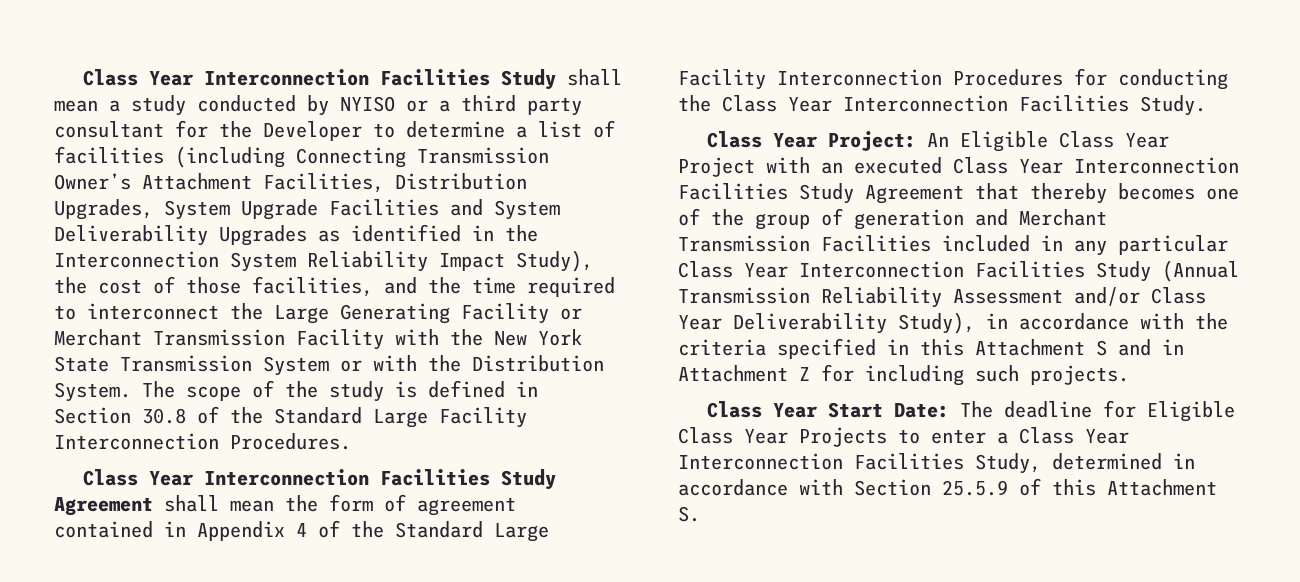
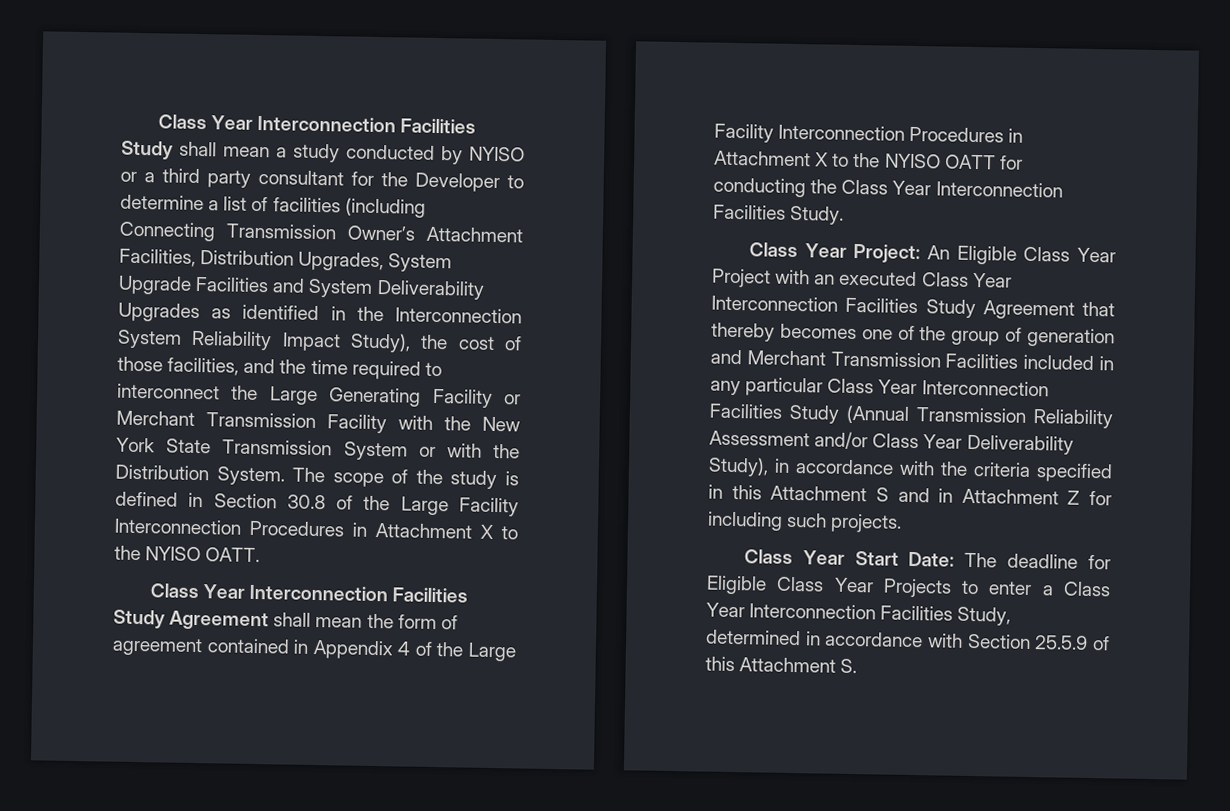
- The scope of the study is defined in Section 30.8 of the Standard Large Facility Interconnection Procedures.
+ The scope of the study is defined in Section 30.8 of the Large Facility Interconnection Procedures in Attachment X to the NYISO OATT.
- Class Year Interconnection Facilities Study Agreement shall mean the form of agreement contained in Appendix 4 of the Standard Large Facility Interconnection Procedures for conducting the Class Year Interconnection Facilities Study.
+ Class Year Interconnection Facilities Study Agreement shall mean the form of agreement contained in Appendix 4 of the Large Facility Interconnection Procedures in Attachment X to the NYISO OATT for conducting the Class Year Interconnection Facilities Study.

